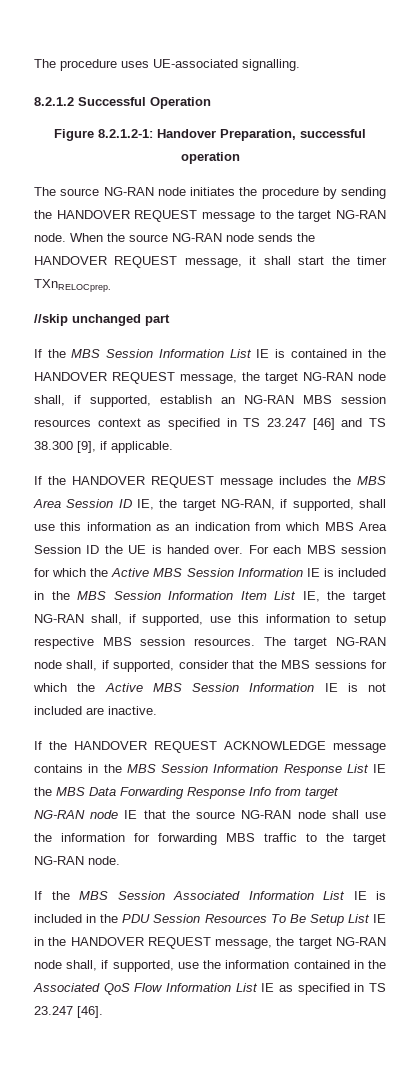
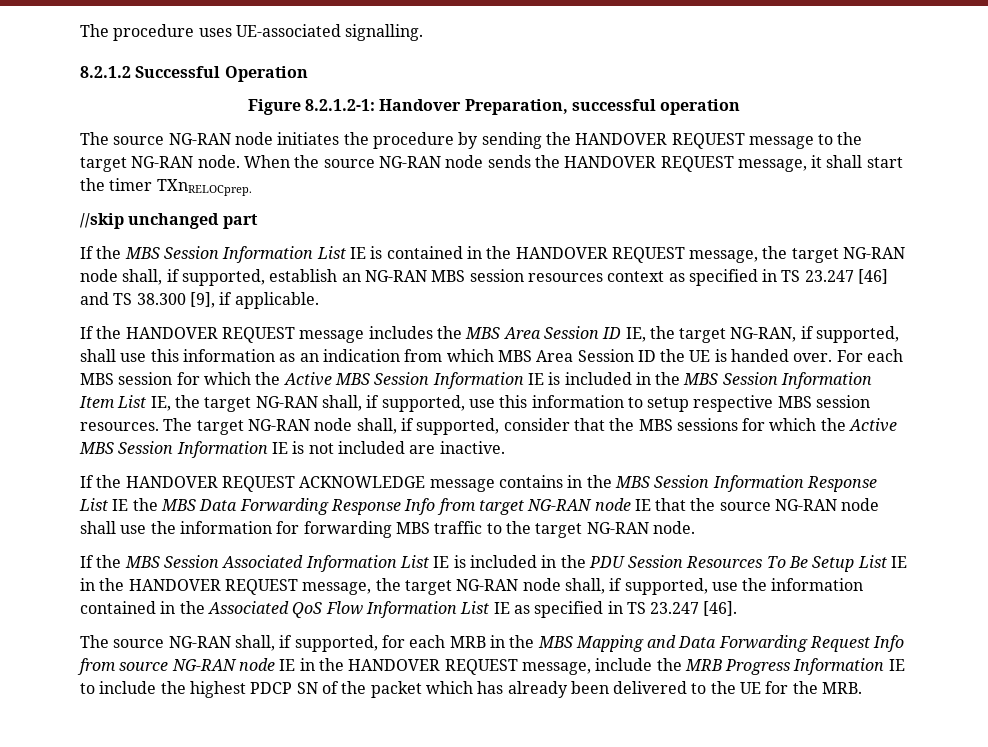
+ The source NG-RAN shall, if supported, for each MRB in the MBS Mapping and Data Forwarding Request Info from source NG-RAN node IE in the HANDOVER REQUEST message, include the MRB Progress Information IE to include the highest PDCP SN of the packet which has already been delivered to the UE for the MRB.

